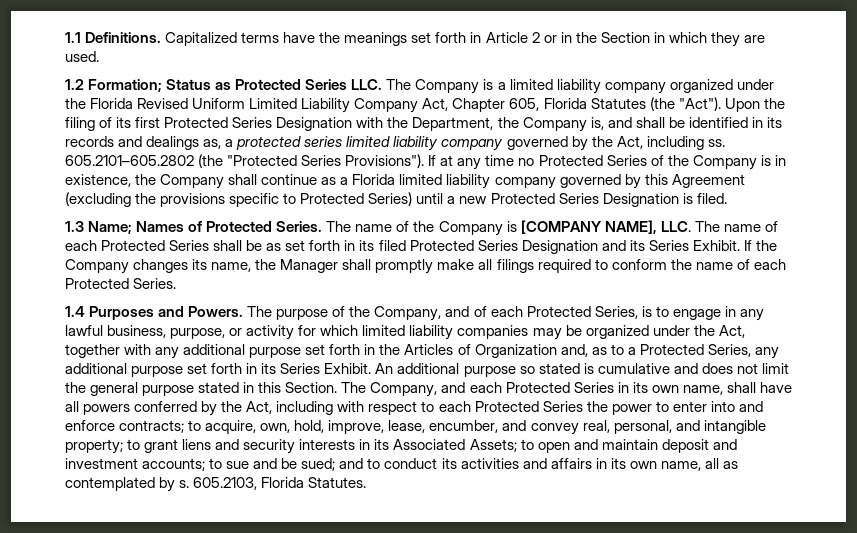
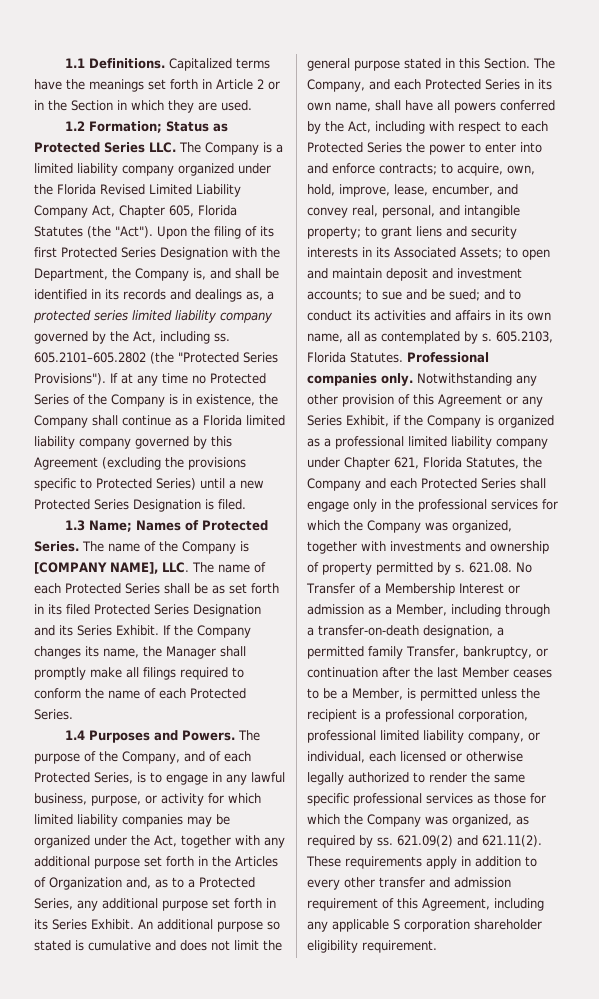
- 1.2 Formation; Status as Protected Series LLC. The Company is a limited liability company organized under the Florida Revised Uniform Limited Liability Company Act, Chapter 605, Florida Statutes (the "Act").
+ 1.2 Formation; Status as Protected Series LLC. The Company is a limited liability company organized under the Florida Revised Limited Liability Company Act, Chapter 605, Florida Statutes (the "Act").
+ Professional companies only. Notwithstanding any other provision of this Agreement or any Series Exhibit, if the Company is organized as a professional limited liability company under Chapter 621, Florida Statutes, the Company and each Protected Series shall engage only in the professional services for which the Company was organized, together with investments and ownership of property permitted by s. 621.08. No Transfer of a Membership Interest or admission as a Member, including through a transfer-on-death designation, a permitted family Transfer, bankruptcy, or continuation after the last Member ceases to be a Member, is permitted unless the recipient is a professional corporation, professional limited liability company, or individual, each licensed or otherwise legally authorized to render the same specific professional services as those for which the Company was organized, as required by ss. 621.09(2) and 621.11(2). These requirements apply in addition to every other transfer and admission requirement of this Agreement, including any applicable S corporation shareholder eligibility requirement.

